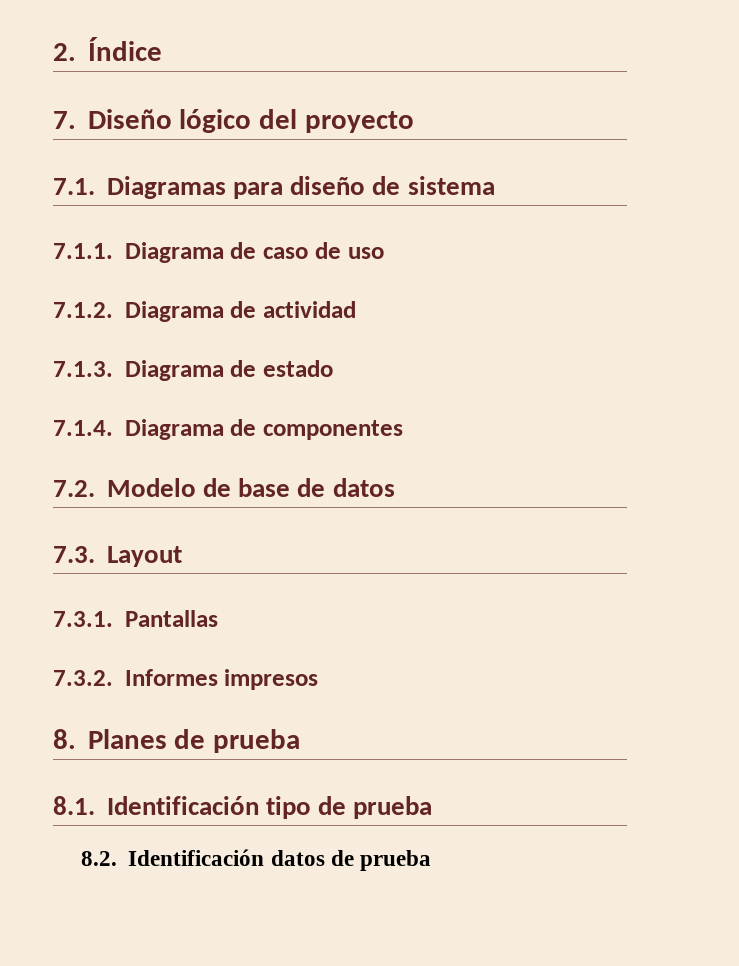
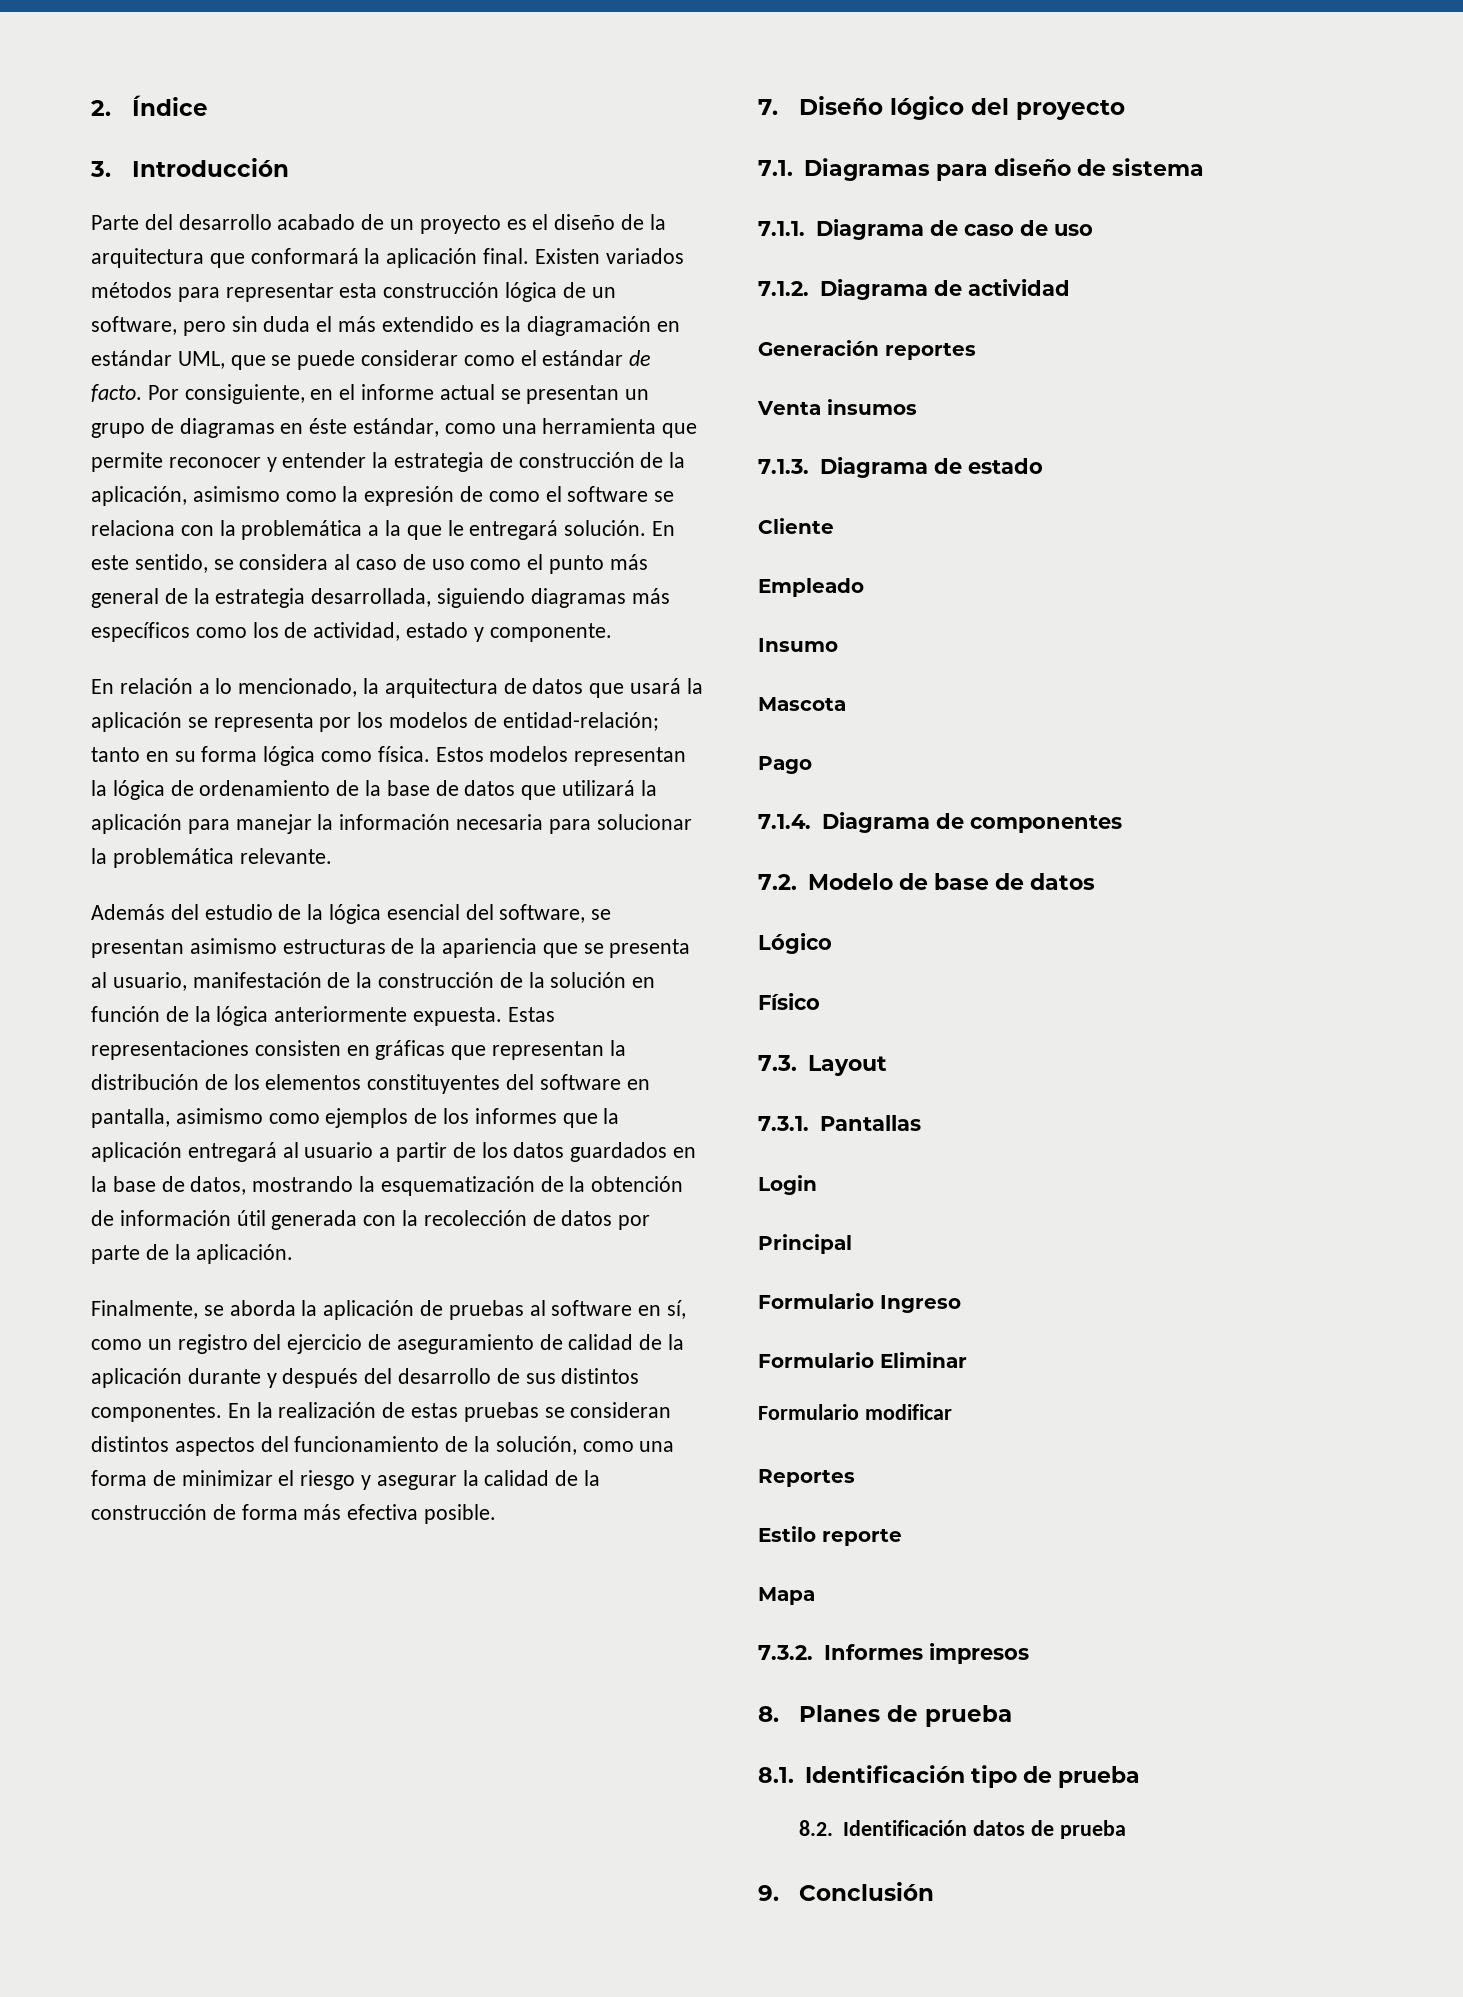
+ 3. Introducción
+ Parte del desarrollo acabado de un proyecto es el diseño de la arquitectura que conformará la aplicación final. Existen variados métodos para representar esta construcción lógica de un software, pero sin duda el más extendido es la diagramación en estándar UML, que se puede considerar como el estándar de facto. Por consiguiente, en el informe actual se presentan un grupo de diagramas en éste estándar, como una herramienta que permite reconocer y entender la estrategia de construcción de la aplicación, asimismo como la expresión de como el software se relaciona con la problemática a la que le entregará solución. En este sentido, se considera al caso de uso como el punto más general de la estrategia desarrollada, siguiendo diagramas más específicos como los de actividad, estado y componente.
+ En relación a lo mencionado, la arquitectura de datos que usará la aplicación se representa por los modelos de entidad-relación; tanto en su forma lógica como física. Estos modelos representan la lógica de ordenamiento de la base de datos que utilizará la aplicación para manejar la información necesaria para solucionar la problemática relevante.
+ Además del estudio de la lógica esencial del software, se presentan asimismo estructuras de la apariencia que se presenta al usuario, manifestación de la construcción de la solución en función de la lógica anteriormente expuesta. Estas representaciones consisten en gráficas que representan la distribución de los elementos constituyentes del software en pantalla, asimismo como ejemplos de los informes que la aplicación entregará al usuario a partir de los datos guardados en la base de datos, mostrando la esquematización de la obtención de información útil generada con la recolección de datos por parte de la aplicación.
+ Finalmente, se aborda la aplicación de pruebas al software en sí, como un registro del ejercicio de aseguramiento de calidad de la aplicación durante y después del desarrollo de sus distintos componentes. En la realización de estas pruebas se consideran distintos aspectos del funcionamiento de la solución, como una forma de minimizar el riesgo y asegurar la calidad de la construcción de forma más efectiva posible.
+ Generación reportes
+ Venta insumos
+ Cliente
+ Empleado
+ Insumo
+ Mascota
+ Pago
+ Lógico
+ Físico
+ Login
+ Principal
+ Formulario Ingreso
+ Formulario Eliminar
+ Formulario modificar
+ Reportes
+ Estilo reporte
+ Mapa
+ 9. Conclusión

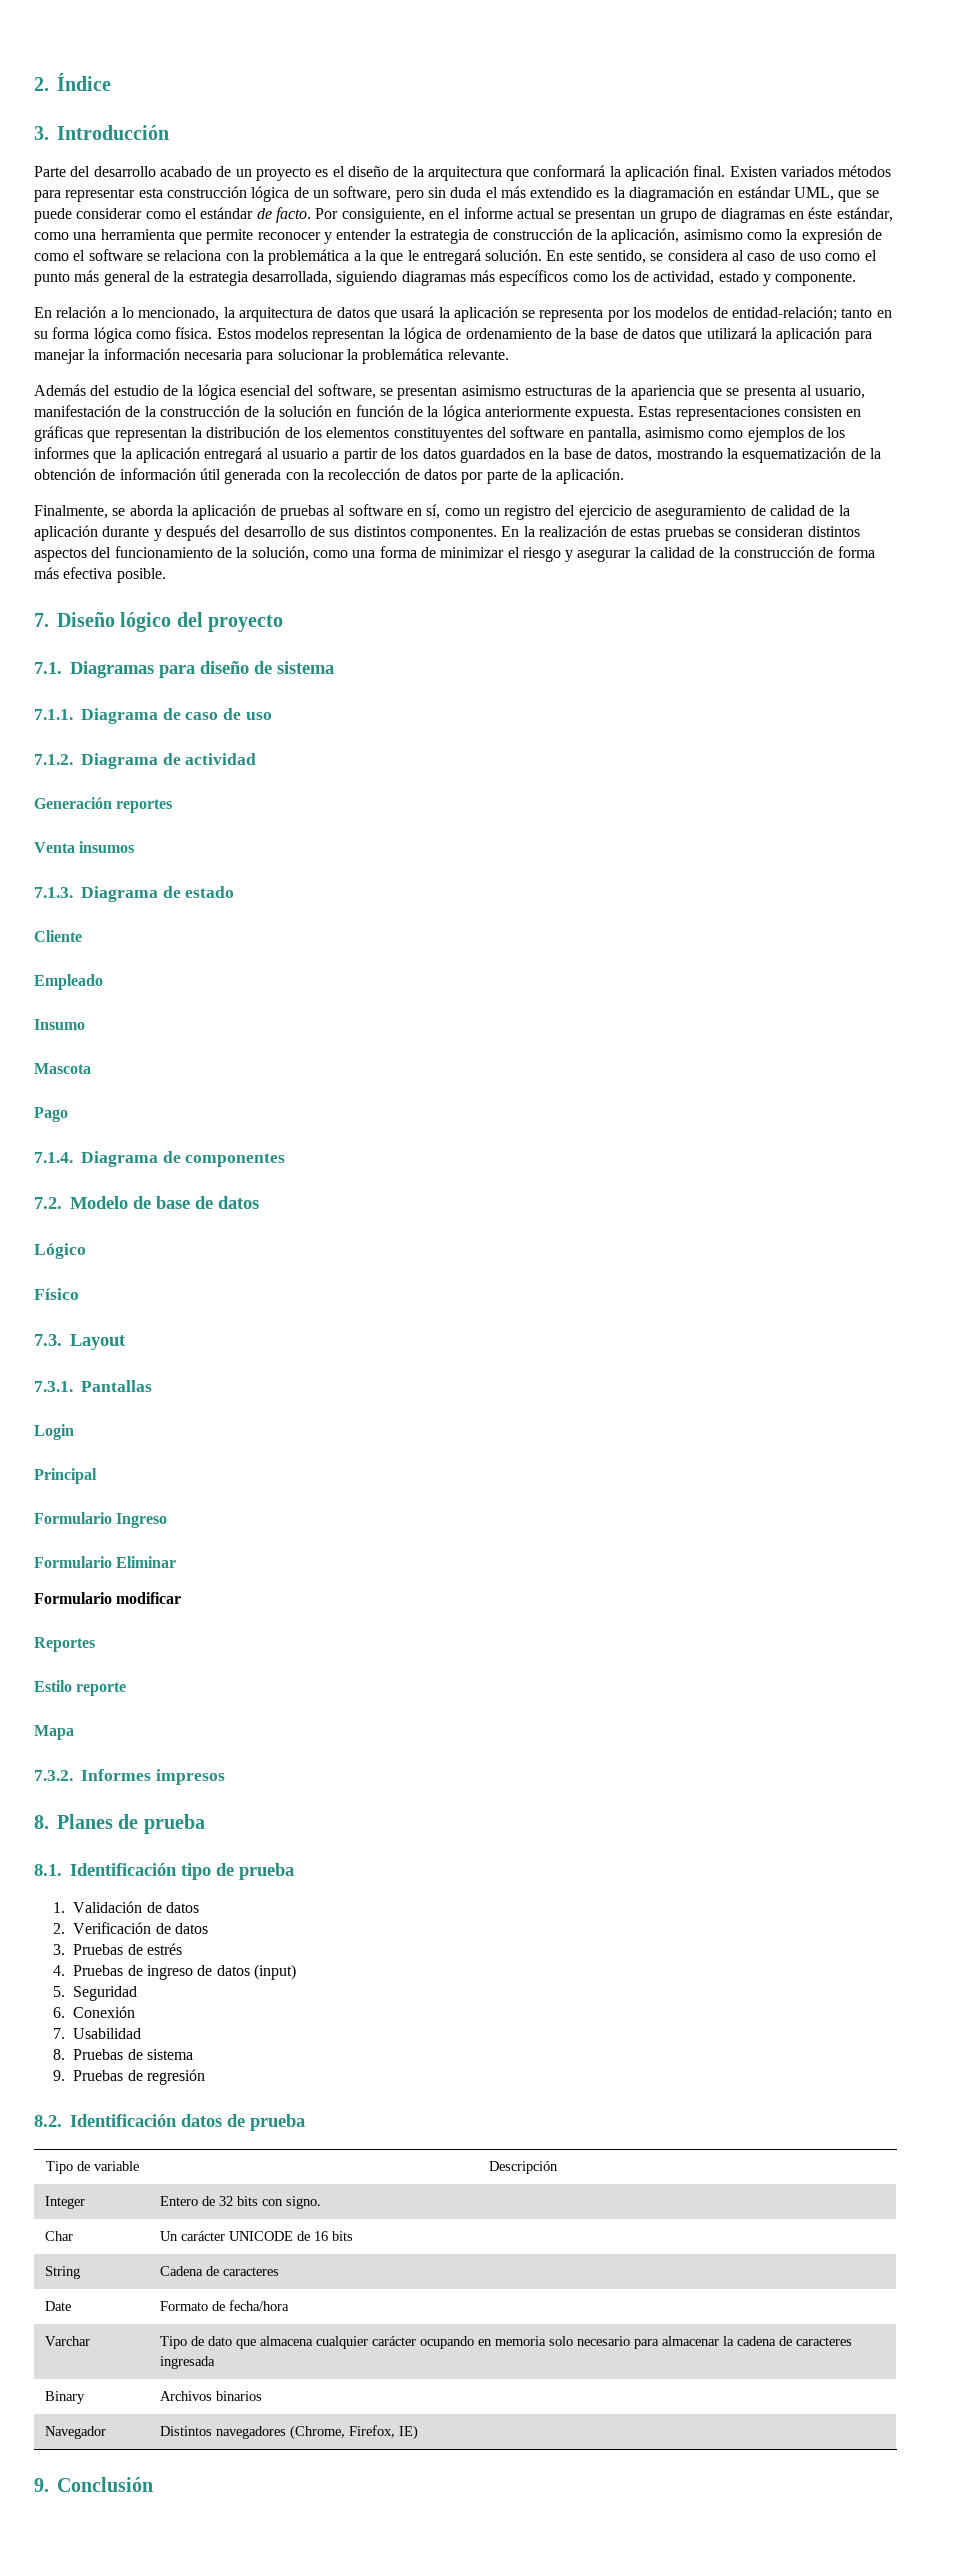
+ 1. Validación de datos
+ 2. Verificación de datos
+ 3. Pruebas de estrés
+ 4. Pruebas de ingreso de datos (input)
+ 5. Seguridad
+ 6. Conexión
+ 7. Usabilidad
+ 8. Pruebas de sistema
+ 9. Pruebas de regresión
  8.2. Identificación datos de prueba
+ Tipo de variable | Descripción
+ Integer | Entero de 32 bits con signo.
+ Char | Un carácter UNICODE de 16 bits
+ String | Cadena de caracteres
+ Date | Formato de fecha/hora
+ Varchar | Tipo de dato que almacena cualquier carácter ocupando en memoria solo necesario para almacenar la cadena de caracteres ingresada
+ Binary | Archivos binarios
+ Navegador | Distintos navegadores (Chrome, Firefox, IE)

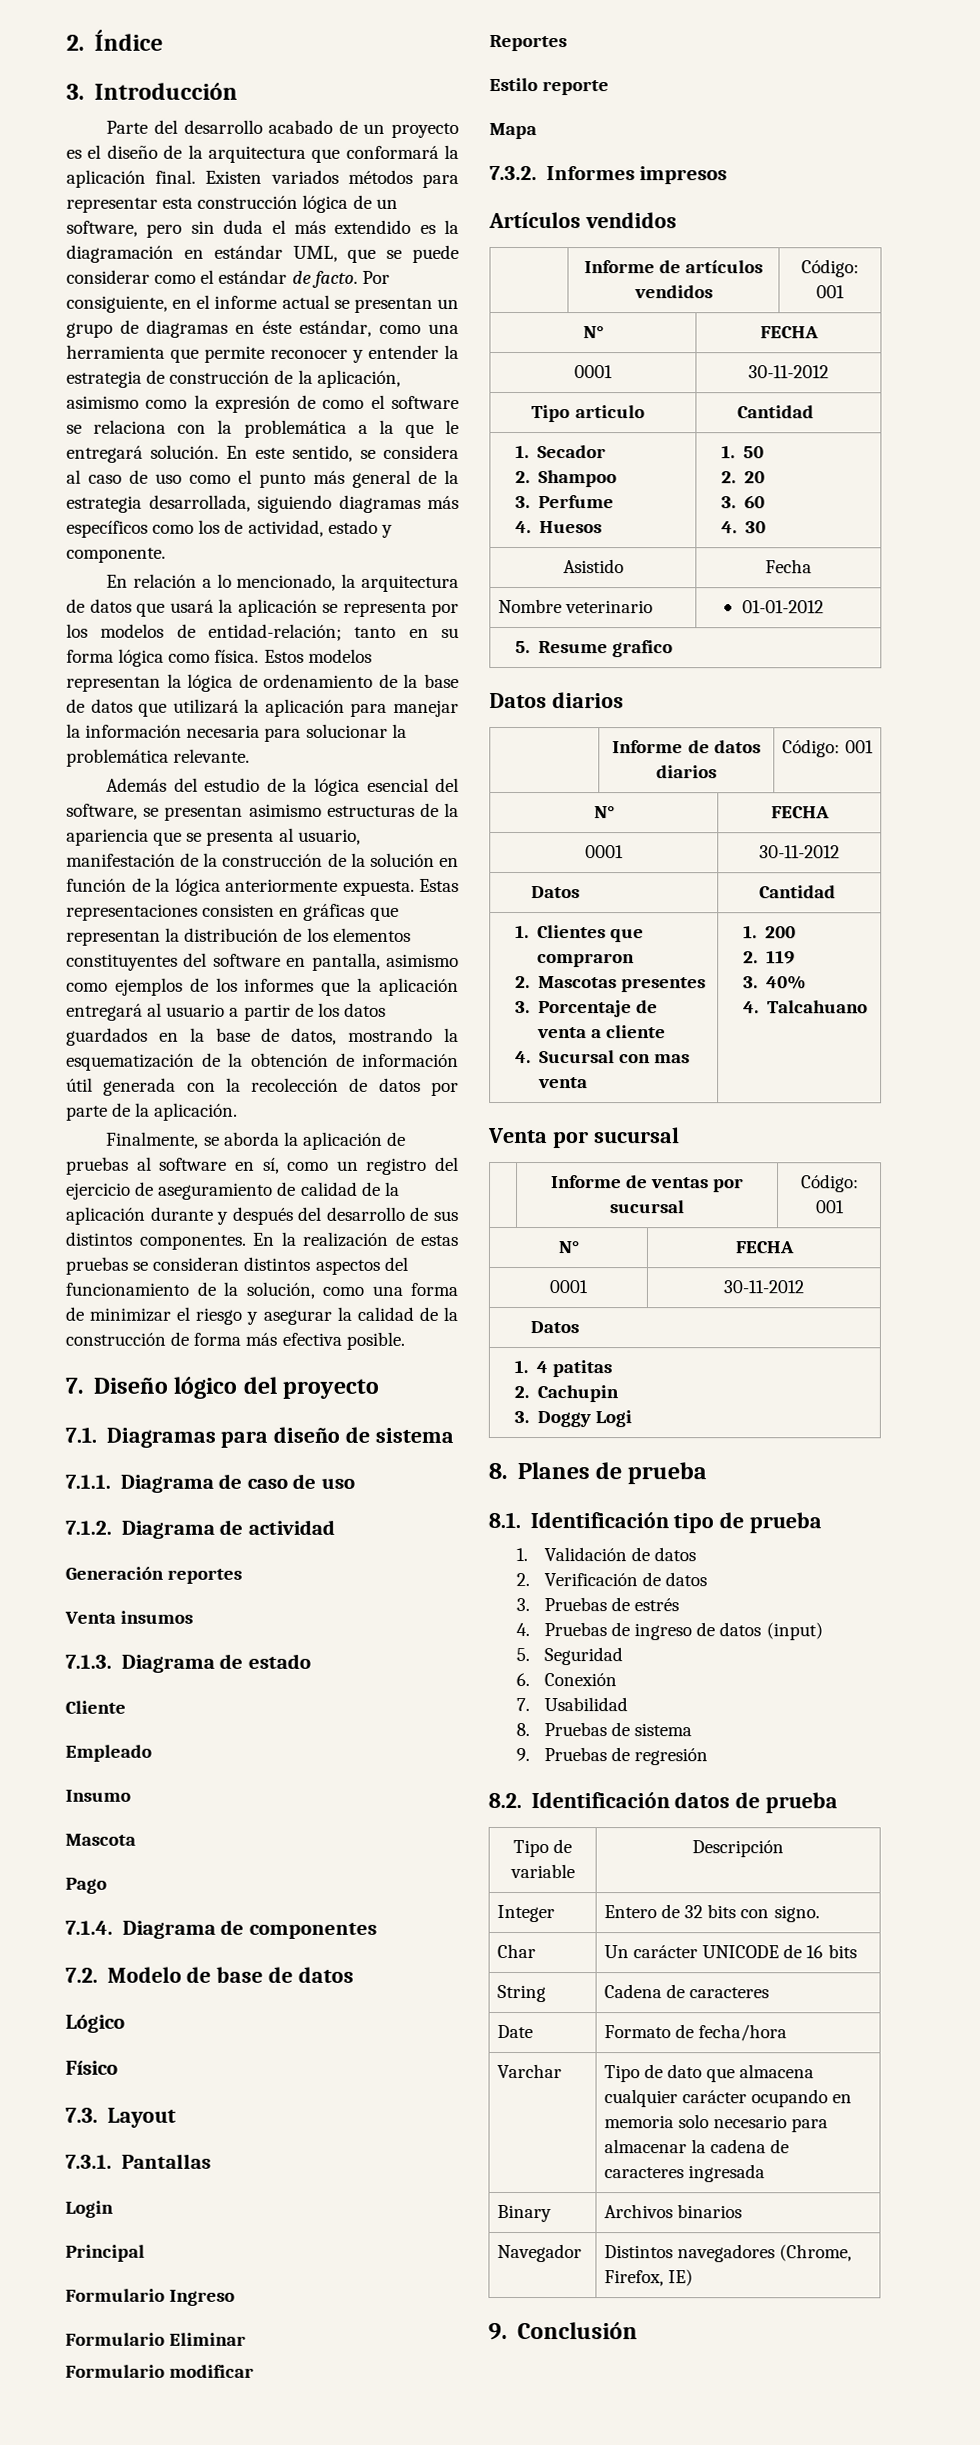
+ Artículos vendidos
+ | Informe de artículos vendidos | Código: 001
+ N° | FECHA
+ 0001 | 30-11-2012
+ Tipo articulo | Cantidad
+ 1. Secador
+ 2. Shampoo
+ 3. Perfume
+ 4. Huesos | 1. 50
+ 2. 20
+ 3. 60
+ 4. 30
+ Asistido | Fecha
+ Nombre veterinario | 01-01-2012
+ 5. Resume grafico
+ Datos diarios
+ | Informe de datos diarios | Código: 001
+ N° | FECHA
+ 0001 | 30-11-2012
+ Datos | Cantidad
+ 1. Clientes que compraron
+ 2. Mascotas presentes
+ 3. Porcentaje de venta a cliente
+ 4. Sucursal con mas venta | 1. 200
+ 2. 119
+ 3. 40%
+ 4. Talcahuano
+ Venta por sucursal
+ | Informe de ventas por sucursal | Código: 001
+ N° | FECHA
+ 0001 | 30-11-2012
+ Datos
+ 1. 4 patitas
+ 2. Cachupin
+ 3. Doggy Logi

